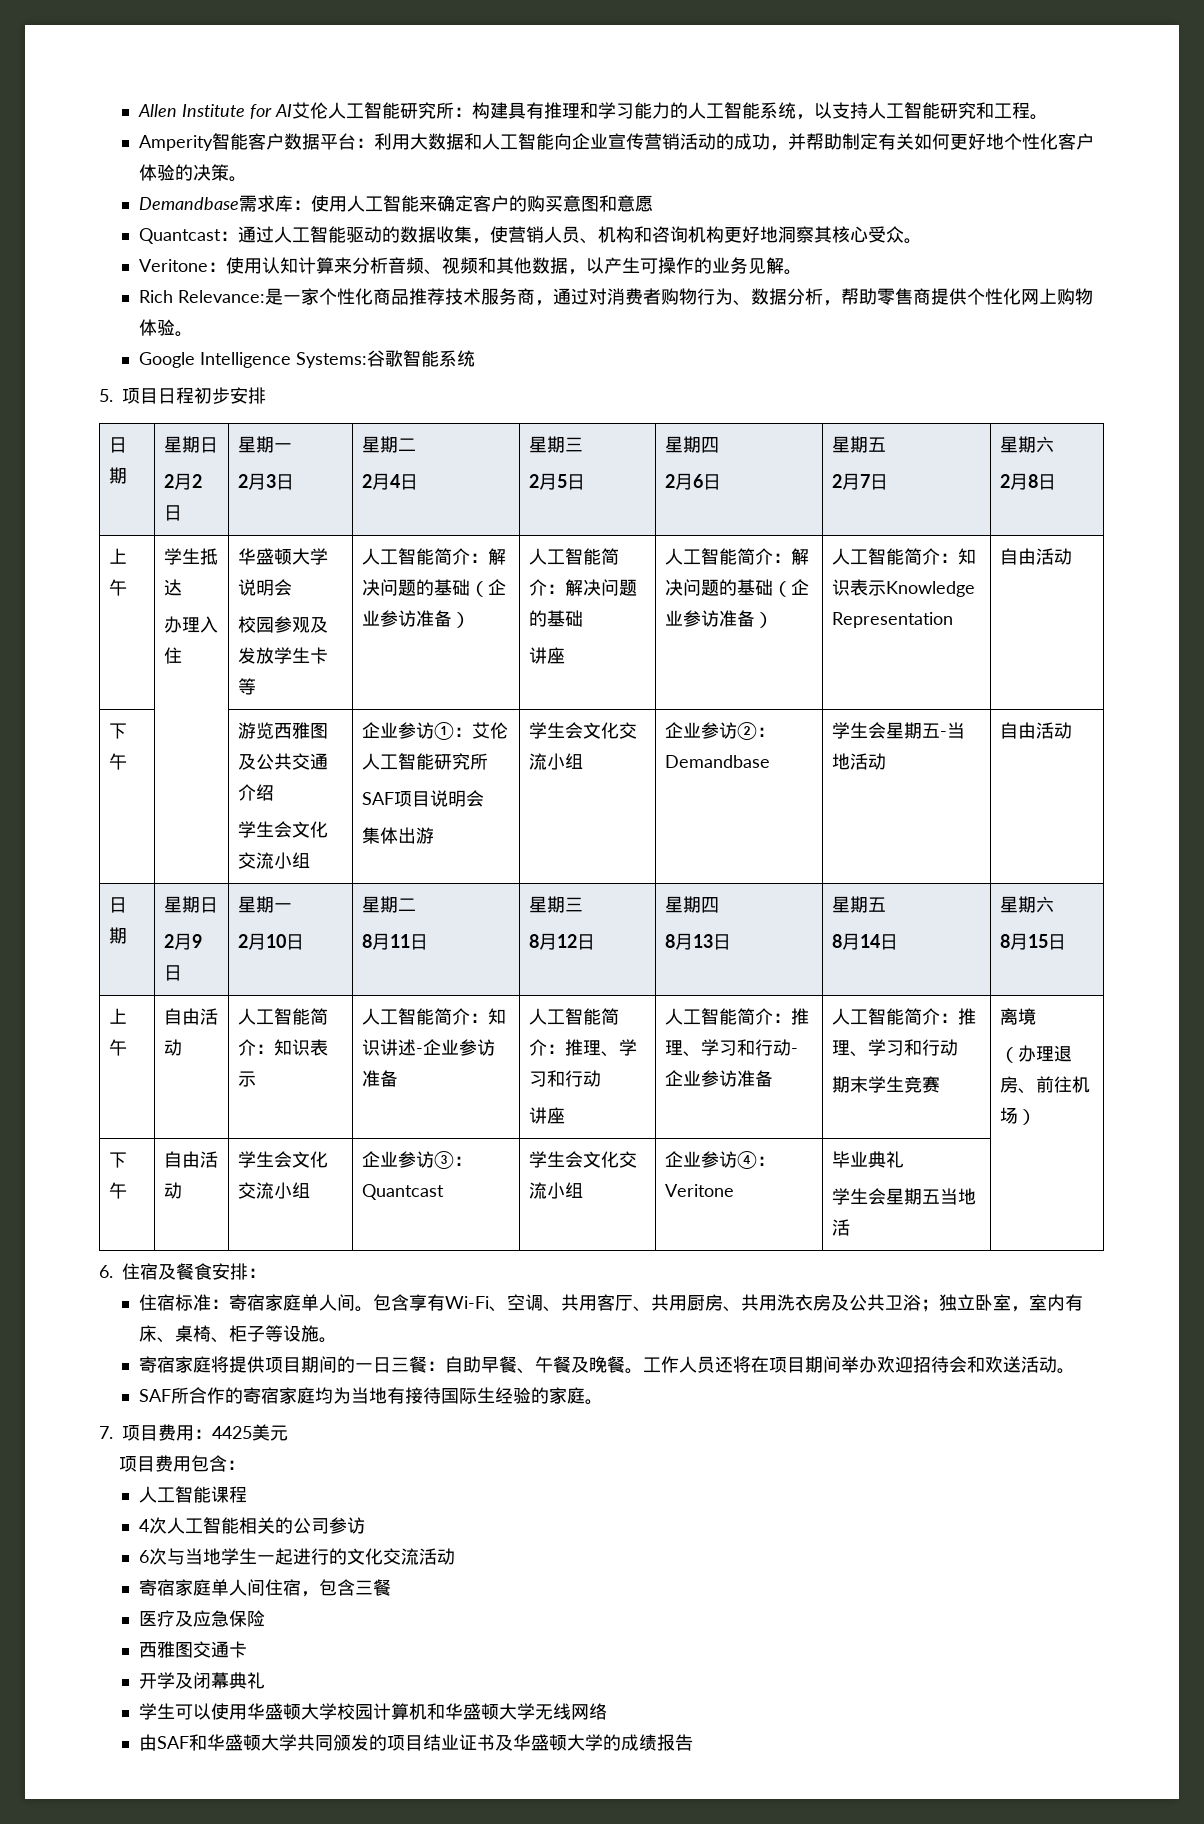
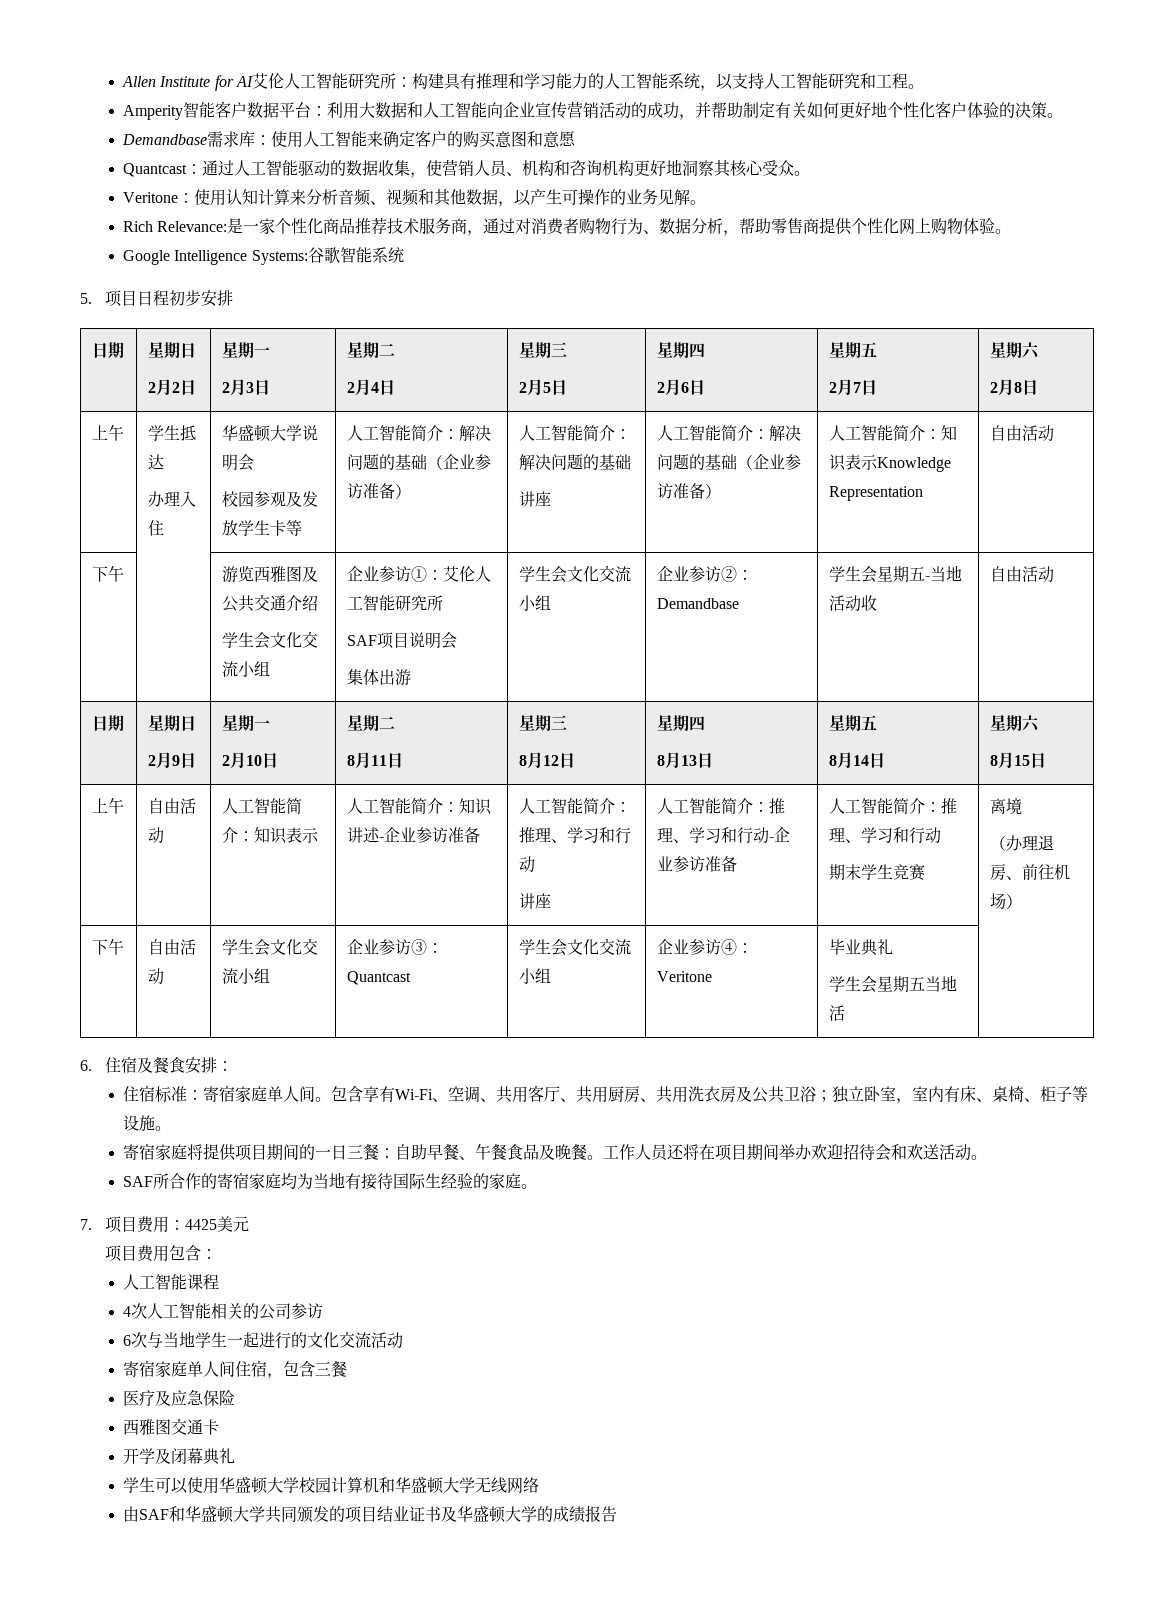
- 学生会星期五-当地活动
+ 学生会星期五-当地活动收
- 寄宿家庭将提供项目期间的一日三餐：自助早餐、午餐及晚餐。
+ 寄宿家庭将提供项目期间的一日三餐：自助早餐、午餐食品及晚餐。

